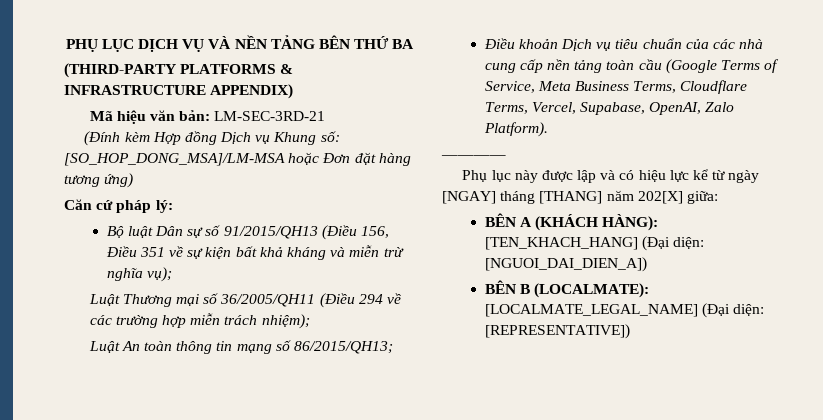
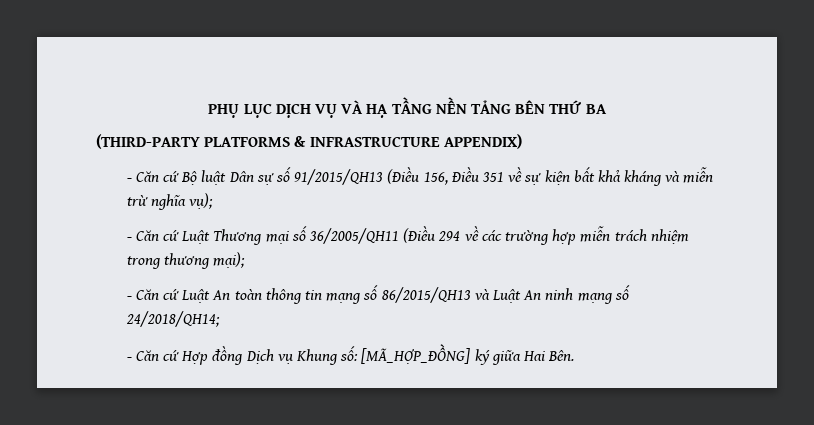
- PHỤ LỤC DỊCH VỤ VÀ NỀN TẢNG BÊN THỨ BA
+ PHỤ LỤC DỊCH VỤ VÀ HẠ TẦNG NỀN TẢNG BÊN THỨ BA
- Mã hiệu văn bản: LM-SEC-3RD-21
- (Đính kèm Hợp đồng Dịch vụ Khung số: [SO_HOP_DONG_MSA]/LM-MSA hoặc Đơn đặt hàng tương ứng)
- Căn cứ pháp lý:
- Bộ luật Dân sự số 91/2015/QH13 (Điều 156, Điều 351 về sự kiện bất khả kháng và miễn trừ nghĩa vụ);
+ - Căn cứ Bộ luật Dân sự số 91/2015/QH13 (Điều 156, Điều 351 về sự kiện bất khả kháng và miễn trừ nghĩa vụ);
- Luật Thương mại số 36/2005/QH11 (Điều 294 về các trường hợp miễn trách nhiệm);
- Luật An toàn thông tin mạng số 86/2015/QH13;
- Điều khoản Dịch vụ tiêu chuẩn của các nhà cung cấp nền tảng toàn cầu (Google Terms of Service, Meta Business Terms, Cloudflare Terms, Vercel, Supabase, OpenAI, Zalo Platform).
- ――――
- Phụ lục này được lập và có hiệu lực kể từ ngày [NGAY] tháng [THANG] năm 202[X] giữa:
- BÊN A (KHÁCH HÀNG): [TEN_KHACH_HANG] (Đại diện: [NGUOI_DAI_DIEN_A])
- BÊN B (LOCALMATE): [LOCALMATE_LEGAL_NAME] (Đại diện: [REPRESENTATIVE])
+ - Căn cứ Luật Thương mại số 36/2005/QH11 (Điều 294 về các trường hợp miễn trách nhiệm trong thương mại);
+ - Căn cứ Luật An toàn thông tin mạng số 86/2015/QH13 và Luật An ninh mạng số 24/2018/QH14;
+ - Căn cứ Hợp đồng Dịch vụ Khung số: [MÃ_HỢP_ĐỒNG] ký giữa Hai Bên.

